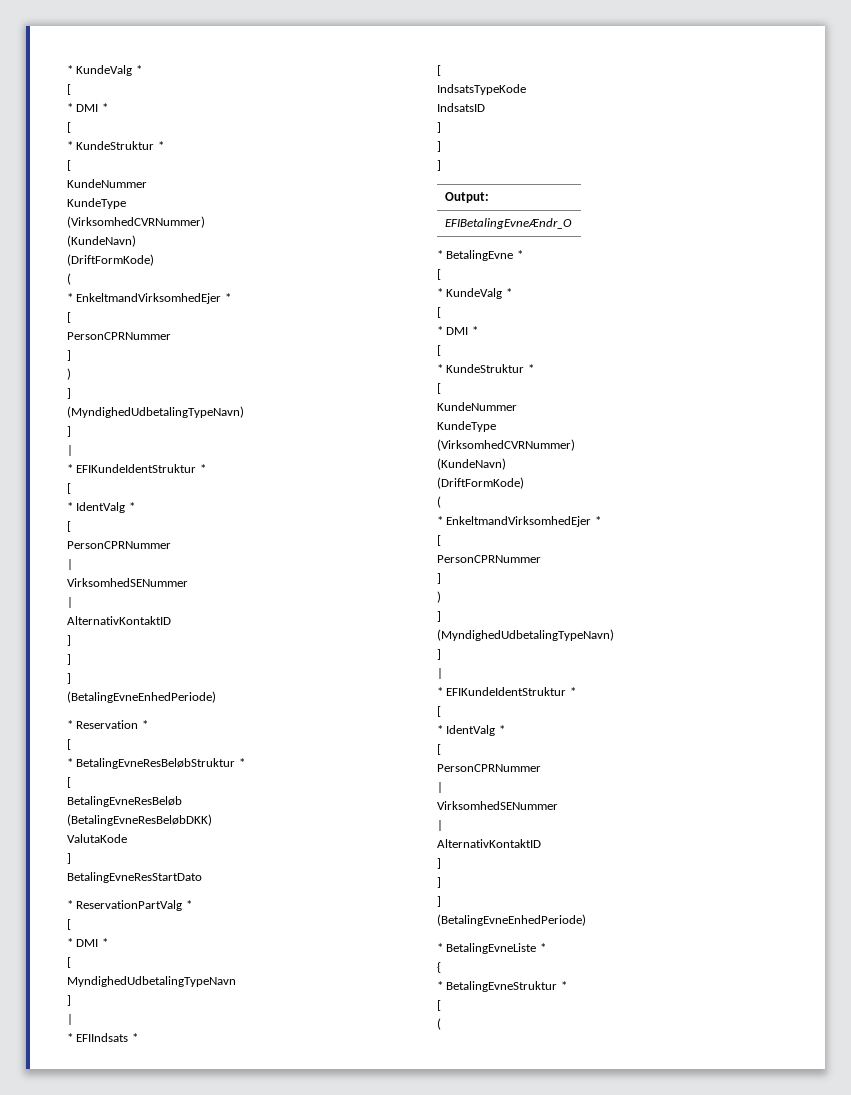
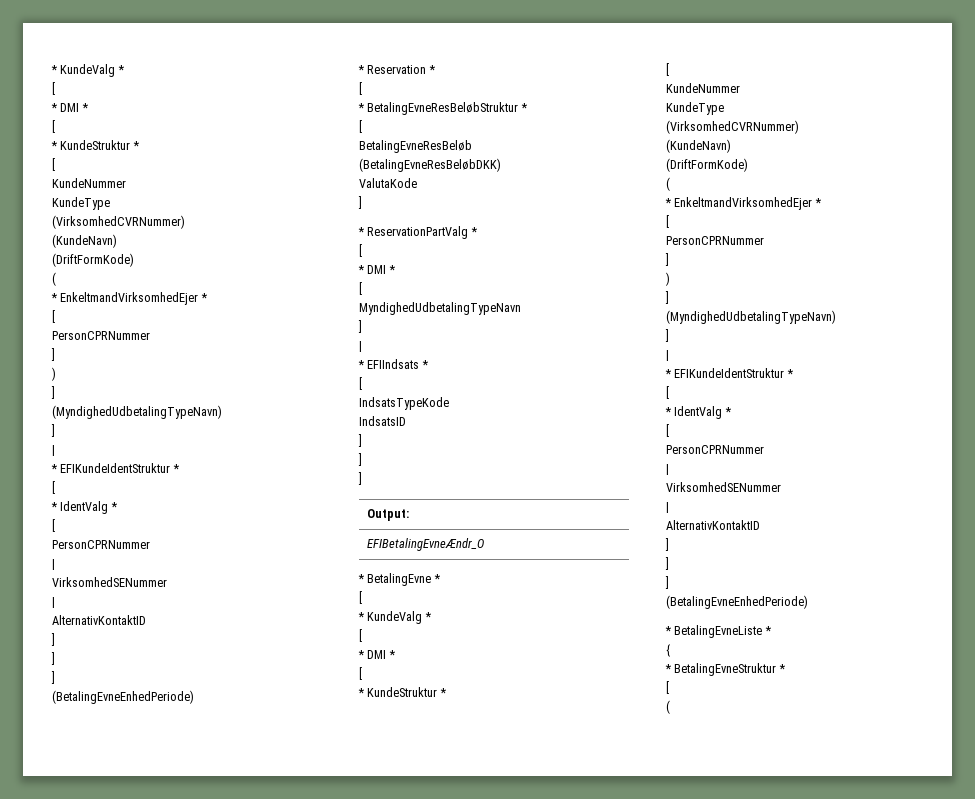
- BetalingEvneResStartDato

